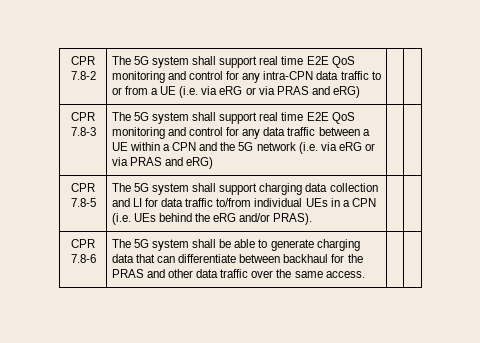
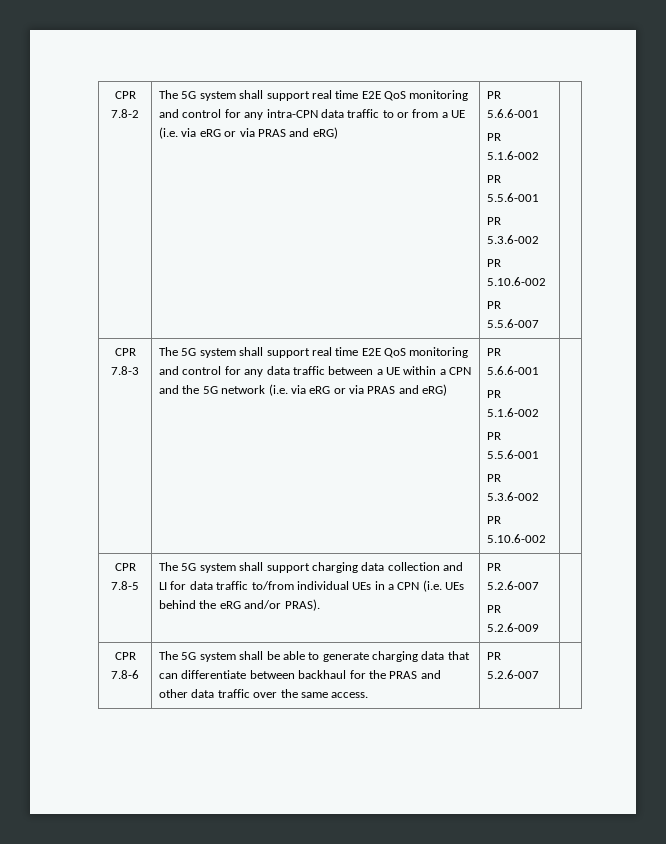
- The 5G system shall support real time E2E QoS monitoring and control for any intra-CPN data traffic to or from a UE (i.e. via eRG or via PRAS and eRG)
+ The 5G system shall support real time E2E QoS monitoring and control for any intra-CPN data traffic to or from a UE (i.e. via eRG or via PRAS and eRG) | PR 5.6.6-001
+ PR 5.1.6-002
+ PR 5.5.6-001
+ PR 5.3.6-002
+ PR 5.10.6-002
+ PR 5.5.6-007
- The 5G system shall support real time E2E QoS monitoring and control for any data traffic between a UE within a CPN and the 5G network (i.e. via eRG or via PRAS and eRG)
+ The 5G system shall support real time E2E QoS monitoring and control for any data traffic between a UE within a CPN and the 5G network (i.e. via eRG or via PRAS and eRG) | PR 5.6.6-001
+ PR 5.1.6-002
+ PR 5.5.6-001
+ PR 5.3.6-002
+ PR 5.10.6-002
- CPR 7.8-5 | The 5G system shall support charging data collection and LI for data traffic to/from individual UEs in a CPN (i.e. UEs behind the eRG and/or PRAS). | |
+ CPR 7.8-5 | The 5G system shall support charging data collection and LI for data traffic to/from individual UEs in a CPN (i.e. UEs behind the eRG and/or PRAS). | PR 5.2.6-007
+ PR 5.2.6-009 |
- CPR 7.8-6 | The 5G system shall be able to generate charging data that can differentiate between backhaul for the PRAS and other data traffic over the same access. | |
+ CPR 7.8-6 | The 5G system shall be able to generate charging data that can differentiate between backhaul for the PRAS and other data traffic over the same access. | PR 5.2.6-007 |

